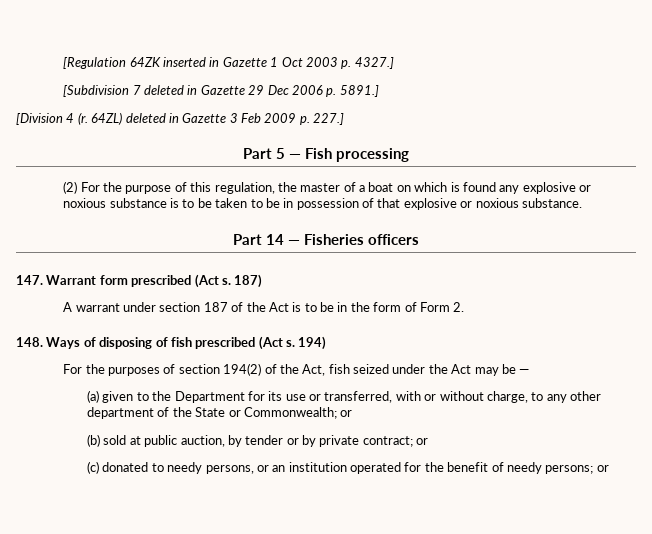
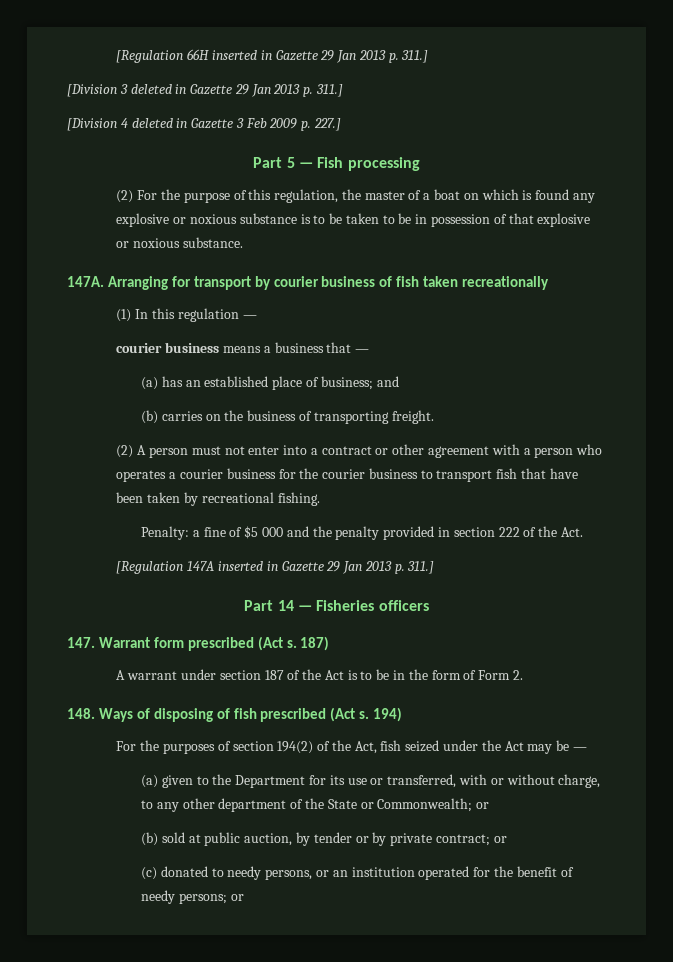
- [Regulation 64ZK inserted in Gazette 1 Oct 2003 p. 4327.]
- [Subdivision 7 deleted in Gazette 29 Dec 2006 p. 5891.]
+ [Regulation 66H inserted in Gazette 29 Jan 2013 p. 311.]
+ [Division 3 deleted in Gazette 29 Jan 2013 p. 311.]
- [Division 4 (r. 64ZL) deleted in Gazette 3 Feb 2009 p. 227.]
+ [Division 4 deleted in Gazette 3 Feb 2009 p. 227.]
+ 147A. Arranging for transport by courier business of fish taken recreationally
+ (1) In this regulation —
+ courier business means a business that —
+ (a) has an established place of business; and
+ (b) carries on the business of transporting freight.
+ (2) A person must not enter into a contract or other agreement with a person who operates a courier business for the courier business to transport fish that have been taken by recreational fishing.
+ Penalty: a fine of $5 000 and the penalty provided in section 222 of the Act.
+ [Regulation 147A inserted in Gazette 29 Jan 2013 p. 311.]

